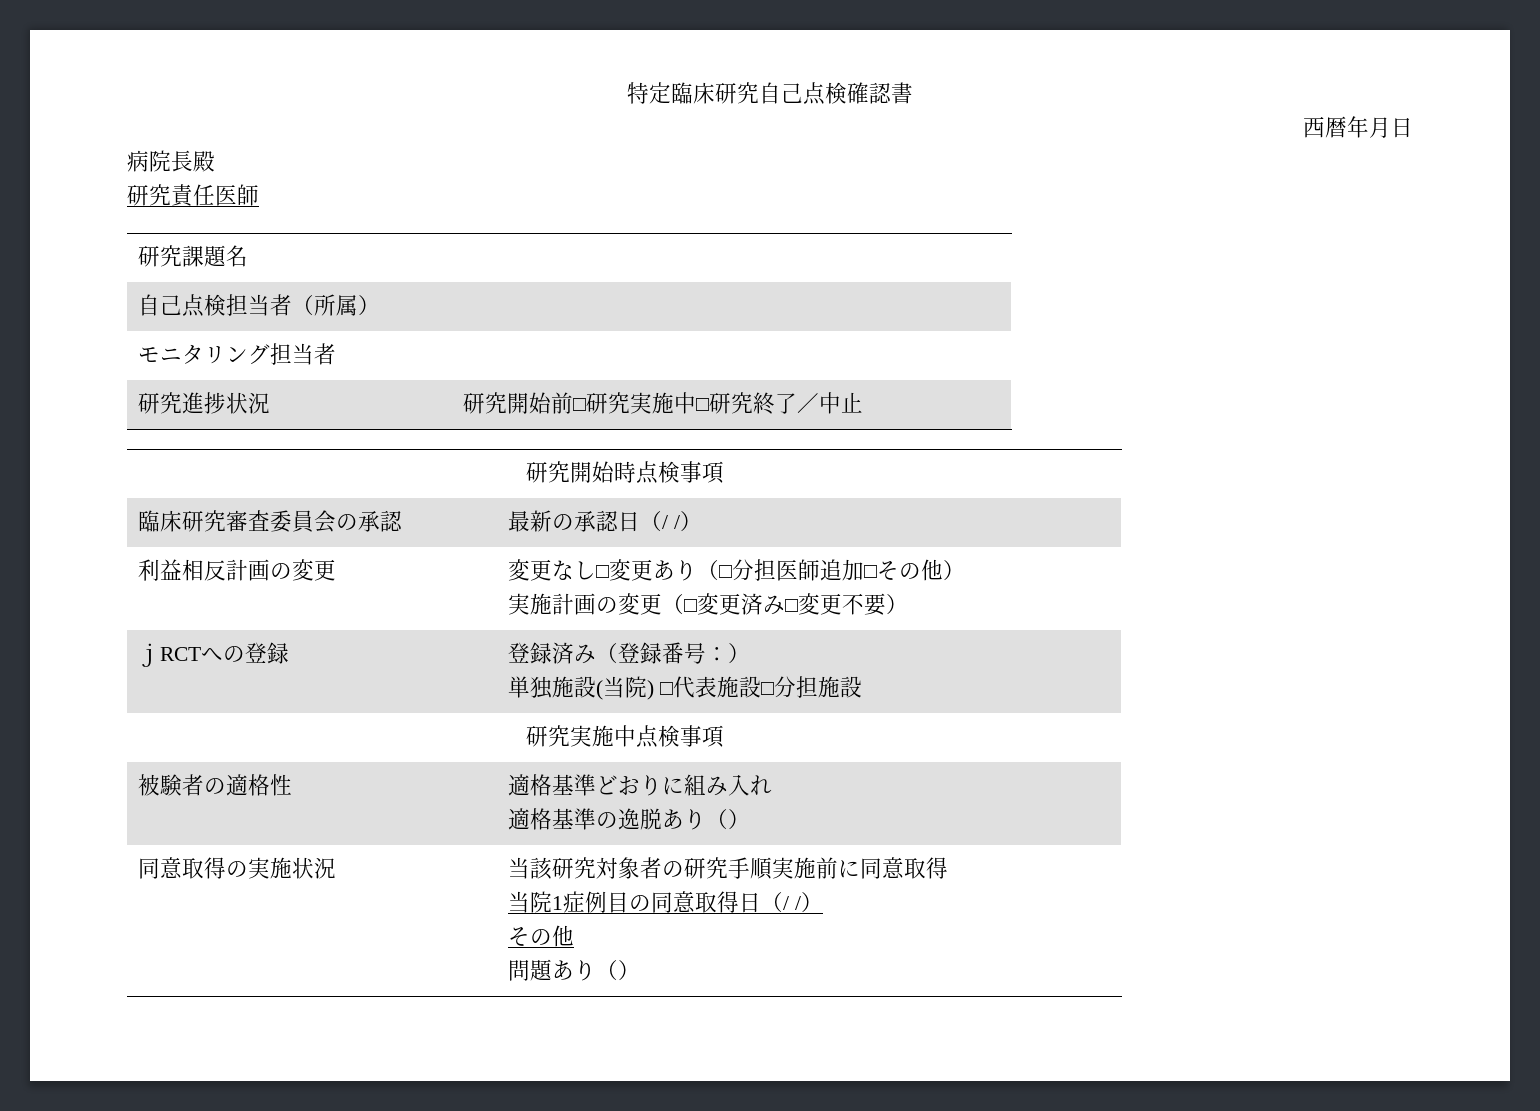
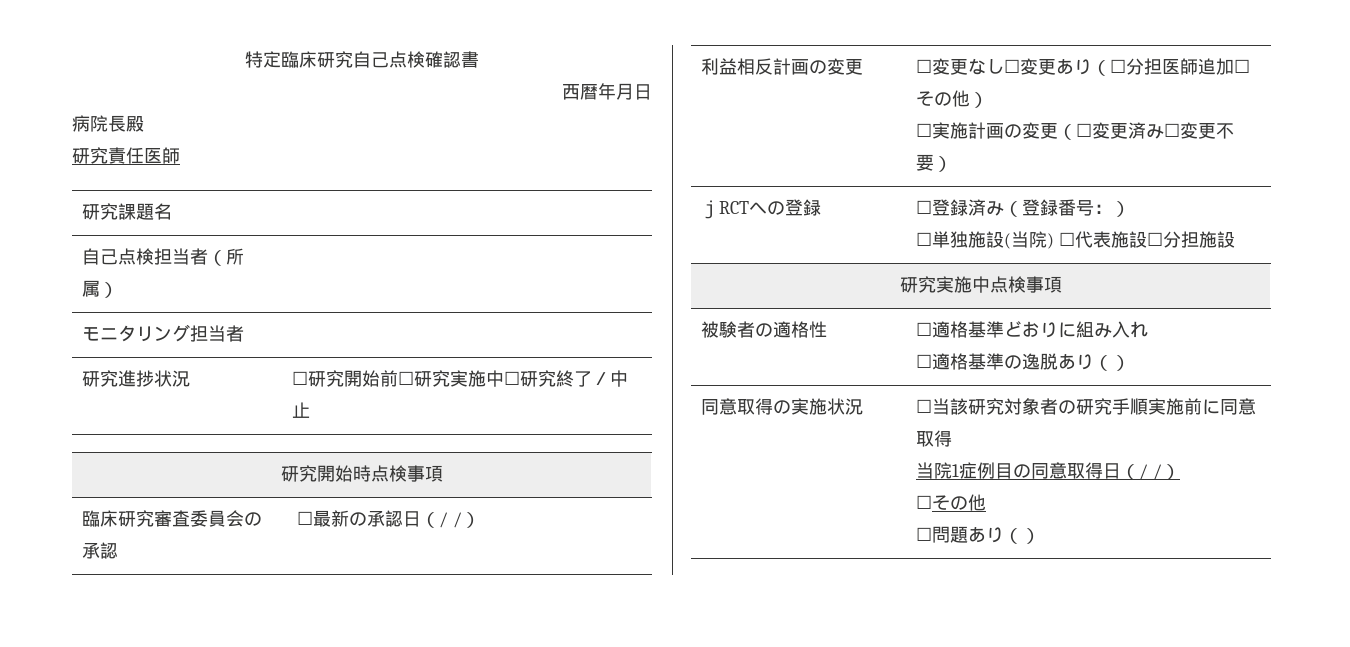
- 研究進捗状況 | 研究開始前□研究実施中□研究終了／中止
+ 研究進捗状況 | ☐研究開始前☐研究実施中☐研究終了／中止
- 臨床研究審査委員会の承認 | 最新の承認日（/ /）
+ 臨床研究審査委員会の承認 | ☐最新の承認日（/ /）
- 利益相反計画の変更 | 変更なし□変更あり（□分担医師追加□その他）
- 実施計画の変更（□変更済み□変更不要）
+ 利益相反計画の変更 | ☐変更なし☐変更あり（☐分担医師追加☐その他）
+ ☐実施計画の変更（☐変更済み☐変更不要）
- ｊRCTへの登録 | 登録済み（登録番号：）
- 単独施設(当院) □代表施設□分担施設
+ ｊRCTへの登録 | ☐登録済み（登録番号：）
+ ☐単独施設(当院) ☐代表施設☐分担施設
- 被験者の適格性 | 適格基準どおりに組み入れ
- 適格基準の逸脱あり（）
+ 被験者の適格性 | ☐適格基準どおりに組み入れ
+ ☐適格基準の逸脱あり（）
- 同意取得の実施状況 | 当該研究対象者の研究手順実施前に同意取得
+ 同意取得の実施状況 | ☐当該研究対象者の研究手順実施前に同意取得
  当院1症例目の同意取得日（/ /）
- その他
- 問題あり（）
+ ☐その他
+ ☐問題あり（）

